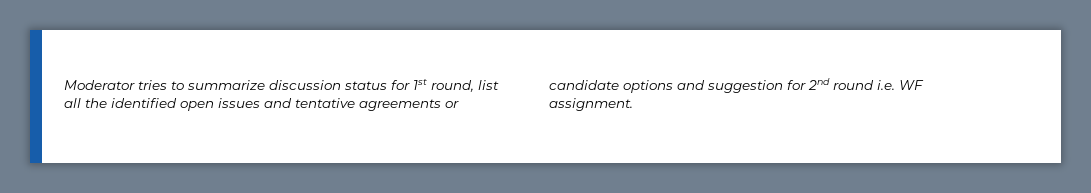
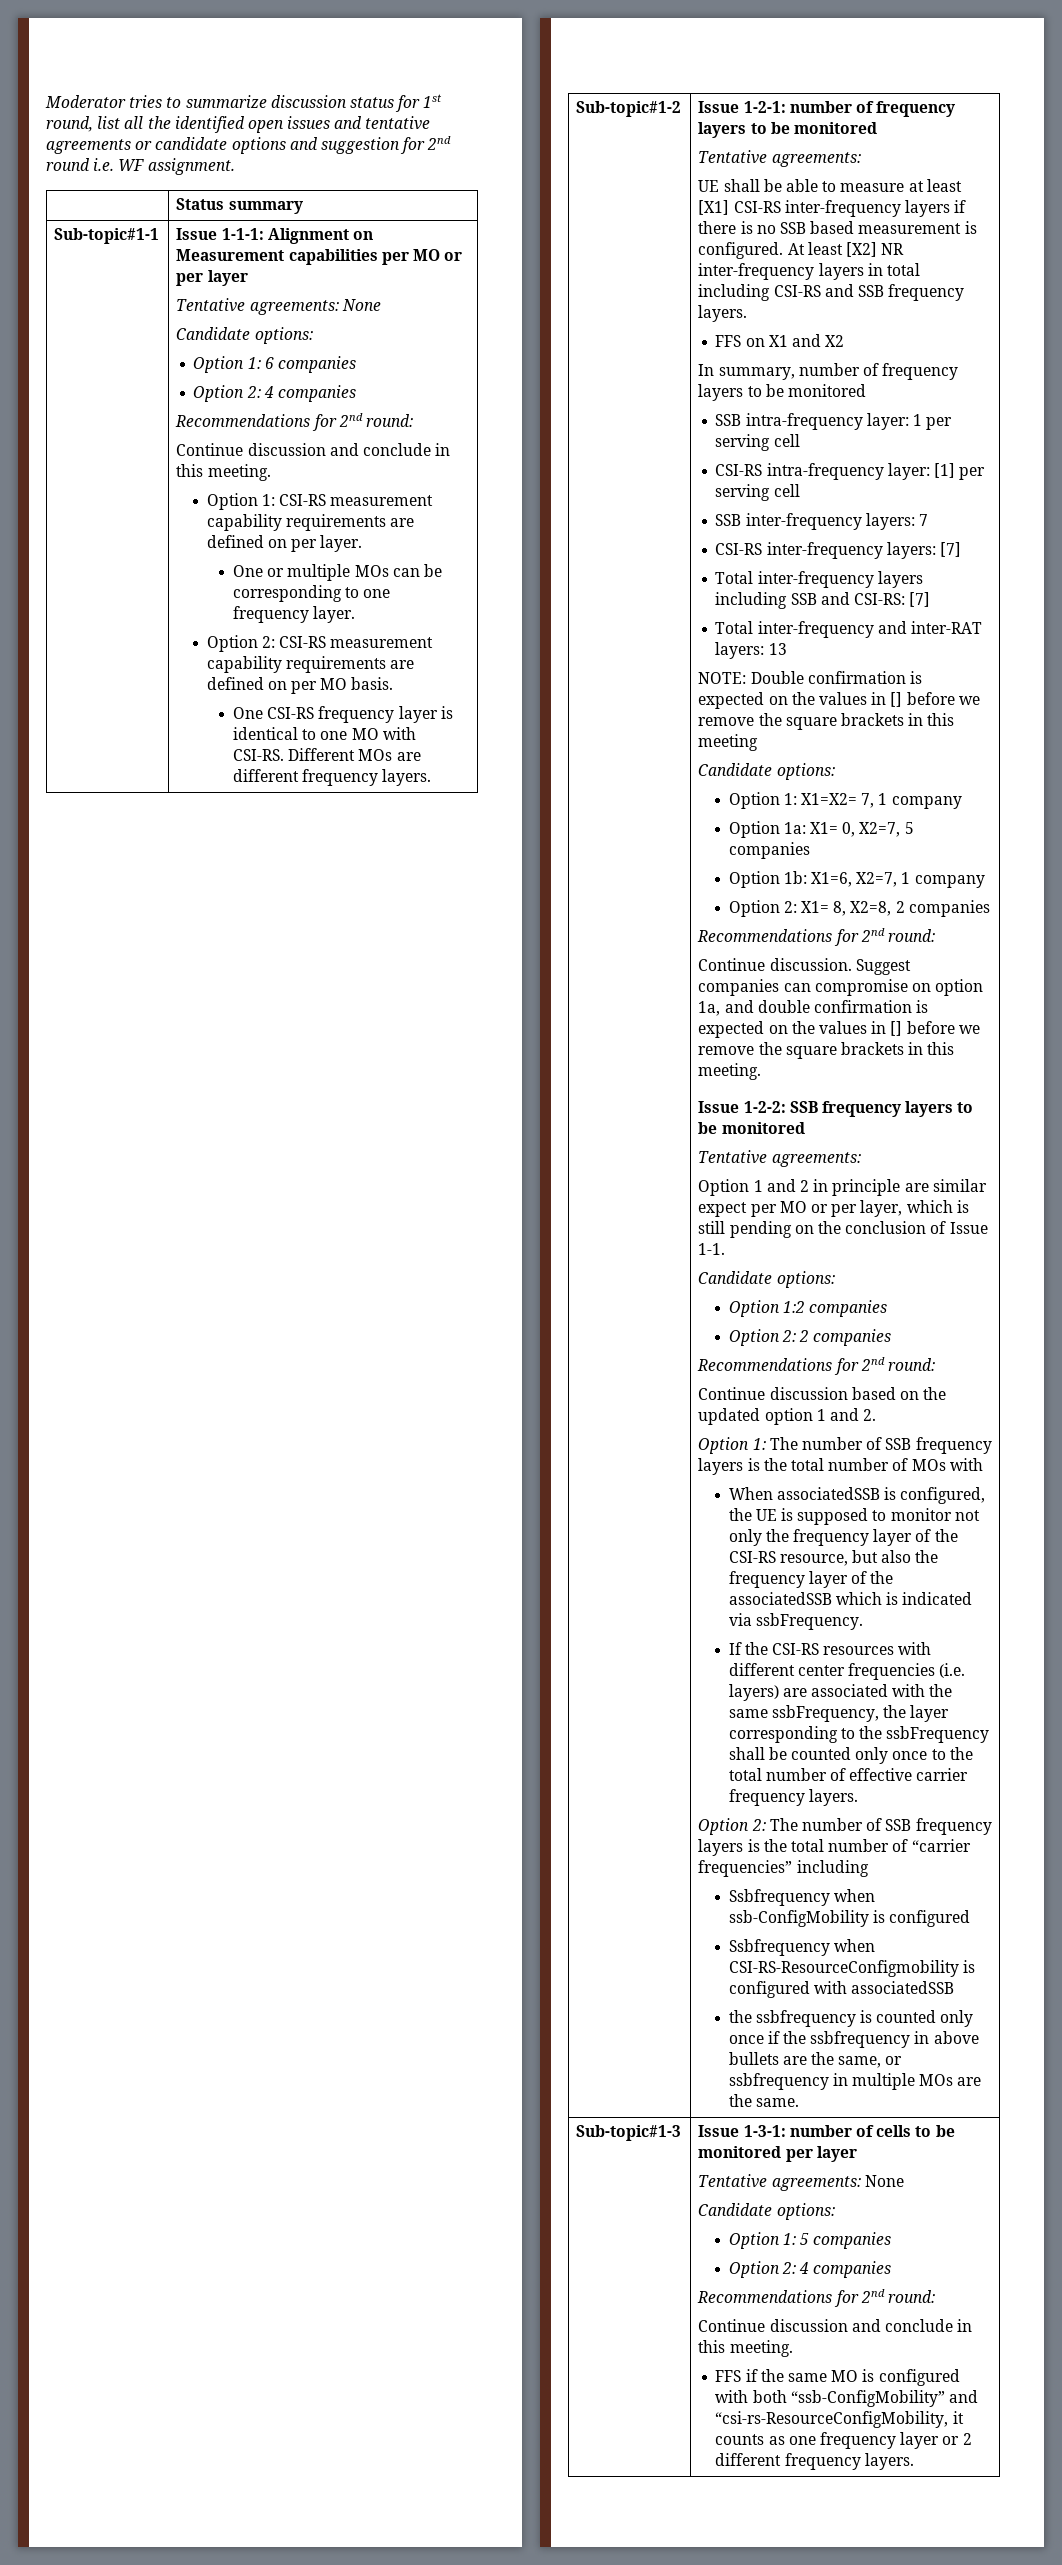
+ | Status summary
+ Sub-topic#1-1 | Issue 1-1-1: Alignment on Measurement capabilities per MO or per layer
+ Tentative agreements: None
+ Candidate options:
+ Option 1: 6 companies
+ Option 2: 4 companies
+ Recommendations for 2nd round:
+ Continue discussion and conclude in this meeting.
+ Option 1: CSI-RS measurement capability requirements are defined on per layer.
+ One or multiple MOs can be corresponding to one frequency layer.
+ Option 2: CSI-RS measurement capability requirements are defined on per MO basis.
+ One CSI-RS frequency layer is identical to one MO with CSI-RS. Different MOs are different frequency layers.
+ Sub-topic#1-2 | Issue 1-2-1: number of frequency layers to be monitored
+ Tentative agreements:
+ UE shall be able to measure at least [X1] CSI-RS inter-frequency layers if there is no SSB based measurement is configured. At least [X2] NR inter-frequency layers in total including CSI-RS and SSB frequency layers.
+ FFS on X1 and X2
+ In summary, number of frequency layers to be monitored
+ SSB intra-frequency layer: 1 per serving cell
+ CSI-RS intra-frequency layer: [1] per serving cell
+ SSB inter-frequency layers: 7
+ CSI-RS inter-frequency layers: [7]
+ Total inter-frequency layers including SSB and CSI-RS: [7]
+ Total inter-frequency and inter-RAT layers: 13
+ NOTE: Double confirmation is expected on the values in [] before we remove the square brackets in this meeting
+ Candidate options:
+ Option 1: X1=X2= 7, 1 company
+ Option 1a: X1= 0, X2=7, 5 companies
+ Option 1b: X1=6, X2=7, 1 company
+ Option 2: X1= 8, X2=8, 2 companies
+ Recommendations for 2nd round:
+ Continue discussion. Suggest companies can compromise on option 1a, and double confirmation is expected on the values in [] before we remove the square brackets in this meeting.
+ Issue 1-2-2: SSB frequency layers to be monitored
+ Tentative agreements:
+ Option 1 and 2 in principle are similar expect per MO or per layer, which is still pending on the conclusion of Issue 1-1.
+ Candidate options:
+ Option 1:2 companies
+ Option 2: 2 companies
+ Recommendations for 2nd round:
+ Continue discussion based on the updated option 1 and 2.
+ Option 1: The number of SSB frequency layers is the total number of MOs with
+ When associatedSSB is configured, the UE is supposed to monitor not only the frequency layer of the CSI-RS resource, but also the frequency layer of the associatedSSB which is indicated via ssbFrequency.
+ If the CSI-RS resources with different center frequencies (i.e. layers) are associated with the same ssbFrequency, the layer corresponding to the ssbFrequency shall be counted only once to the total number of effective carrier frequency layers.
+ Option 2: The number of SSB frequency layers is the total number of “carrier frequencies” including
+ Ssbfrequency when ssb-ConfigMobility is configured
+ Ssbfrequency when CSI-RS-ResourceConfigmobility is configured with associatedSSB
+ the ssbfrequency is counted only once if the ssbfrequency in above bullets are the same, or ssbfrequency in multiple MOs are the same.
+ Sub-topic#1-3 | Issue 1-3-1: number of cells to be monitored per layer
+ Tentative agreements: None
+ Candidate options:
+ Option 1: 5 companies
+ Option 2: 4 companies
+ Recommendations for 2nd round:
+ Continue discussion and conclude in this meeting.
+ FFS if the same MO is configured with both “ssb-ConfigMobility” and “csi-rs-ResourceConfigMobility, it counts as one frequency layer or 2 different frequency layers.

